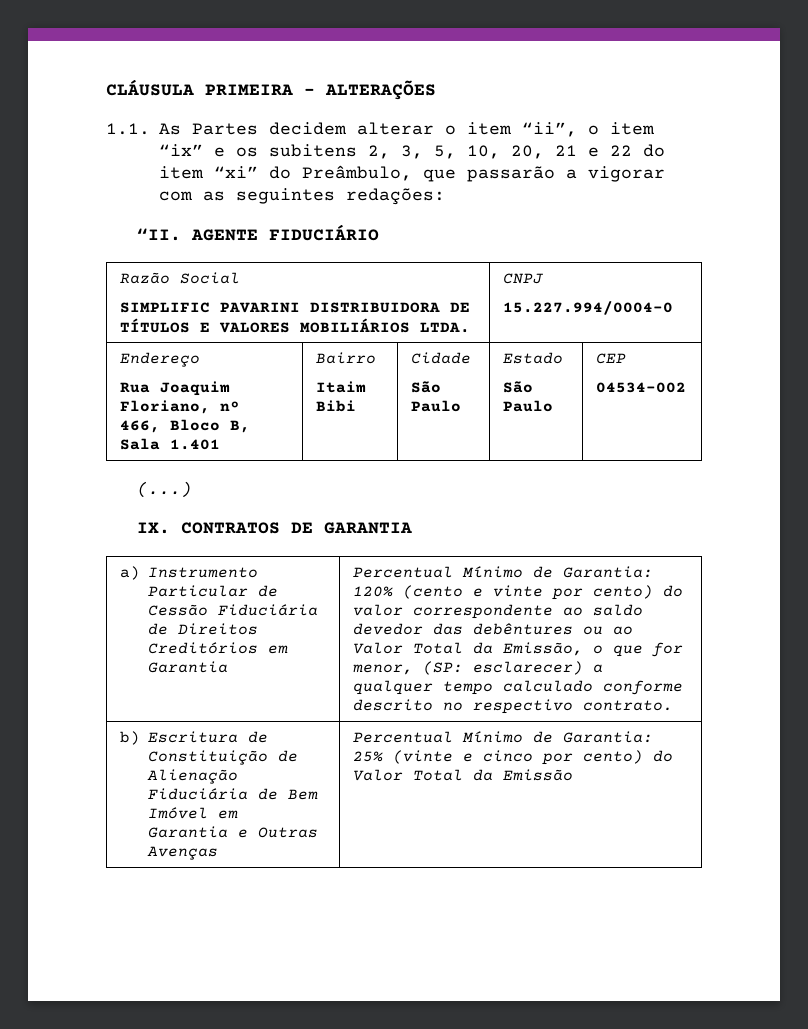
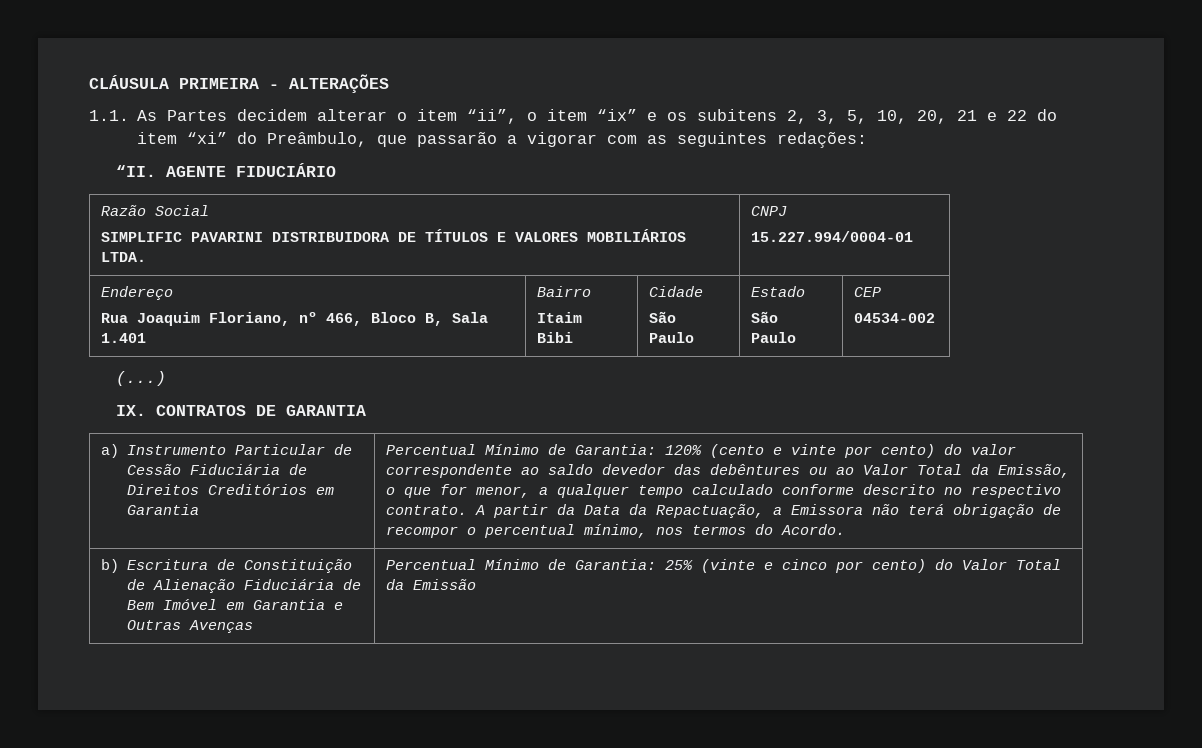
  Razão Social
  SIMPLIFIC PAVARINI DISTRIBUIDORA DE TÍTULOS E VALORES MOBILIÁRIOS LTDA. | CNPJ
- 15.227.994/0004-0
+ 15.227.994/0004-01
- Percentual Mínimo de Garantia: 120% (cento e vinte por cento) do valor correspondente ao saldo devedor das debêntures ou ao Valor Total da Emissão, o que for menor, (SP: esclarecer) a qualquer tempo calculado conforme descrito no respectivo contrato.
+ Percentual Mínimo de Garantia: 120% (cento e vinte por cento) do valor correspondente ao saldo devedor das debêntures ou ao Valor Total da Emissão, o que for menor, a qualquer tempo calculado conforme descrito no respectivo contrato. A partir da Data da Repactuação, a Emissora não terá obrigação de recompor o percentual mínimo, nos termos do Acordo.

